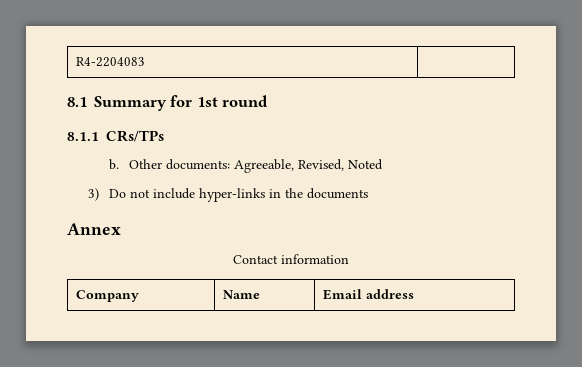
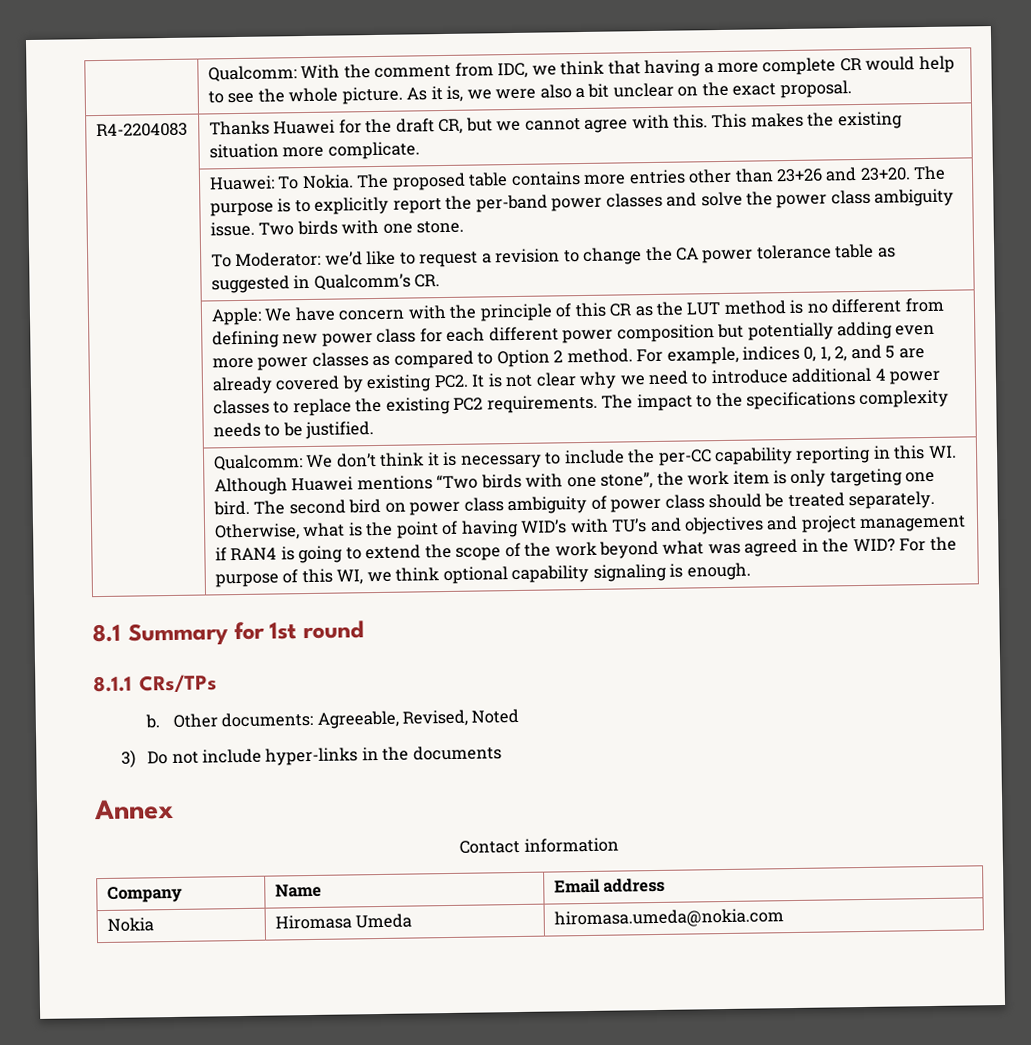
- R4-2204083 |
+ | Qualcomm: With the comment from IDC, we think that having a more complete CR would help to see the whole picture. As it is, we were also a bit unclear on the exact proposal.
+ R4-2204083 | Thanks Huawei for the draft CR, but we cannot agree with this. This makes the existing situation more complicate.
+ | Huawei: To Nokia. The proposed table contains more entries other than 23+26 and 23+20. The purpose is to explicitly report the per-band power classes and solve the power class ambiguity issue. Two birds with one stone.
+ To Moderator: we’d like to request a revision to change the CA power tolerance table as suggested in Qualcomm’s CR.
+ | Apple: We have concern with the principle of this CR as the LUT method is no different from defining new power class for each different power composition but potentially adding even more power classes as compared to Option 2 method. For example, indices 0, 1, 2, and 5 are already covered by existing PC2. It is not clear why we need to introduce additional 4 power classes to replace the existing PC2 requirements. The impact to the specifications complexity needs to be justified.
+ | Qualcomm: We don’t think it is necessary to include the per-CC capability reporting in this WI. Although Huawei mentions “Two birds with one stone”, the work item is only targeting one bird. The second bird on power class ambiguity of power class should be treated separately. Otherwise, what is the point of having WID’s with TU’s and objectives and project management if RAN4 is going to extend the scope of the work beyond what was agreed in the WID? For the purpose of this WI, we think optional capability signaling is enough.
+ Nokia | Hiromasa Umeda | hiromasa.umeda@nokia.com

